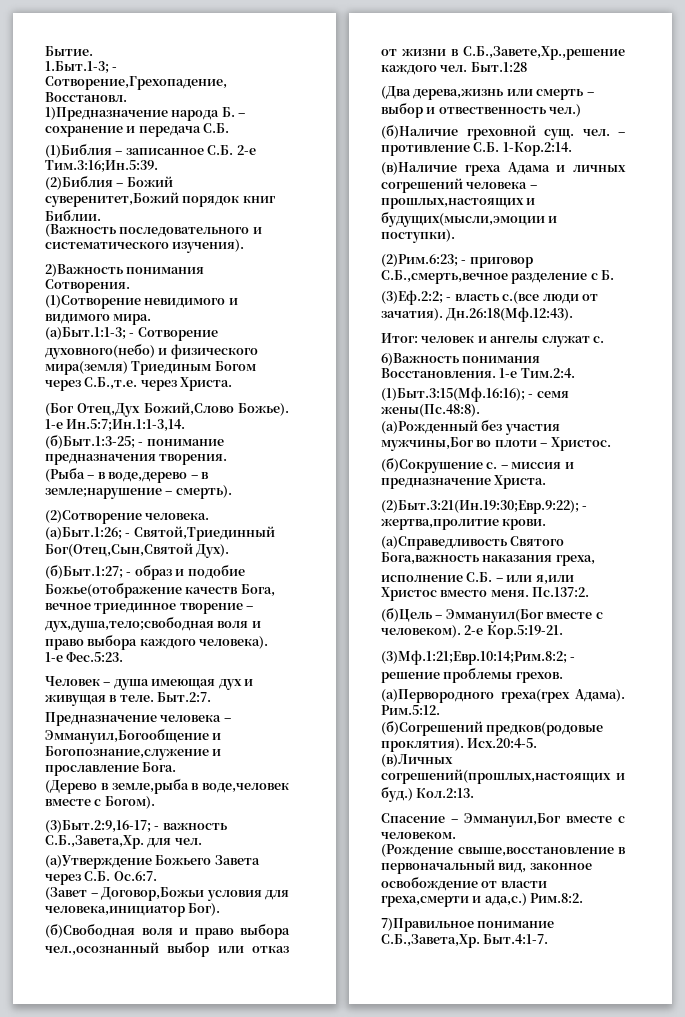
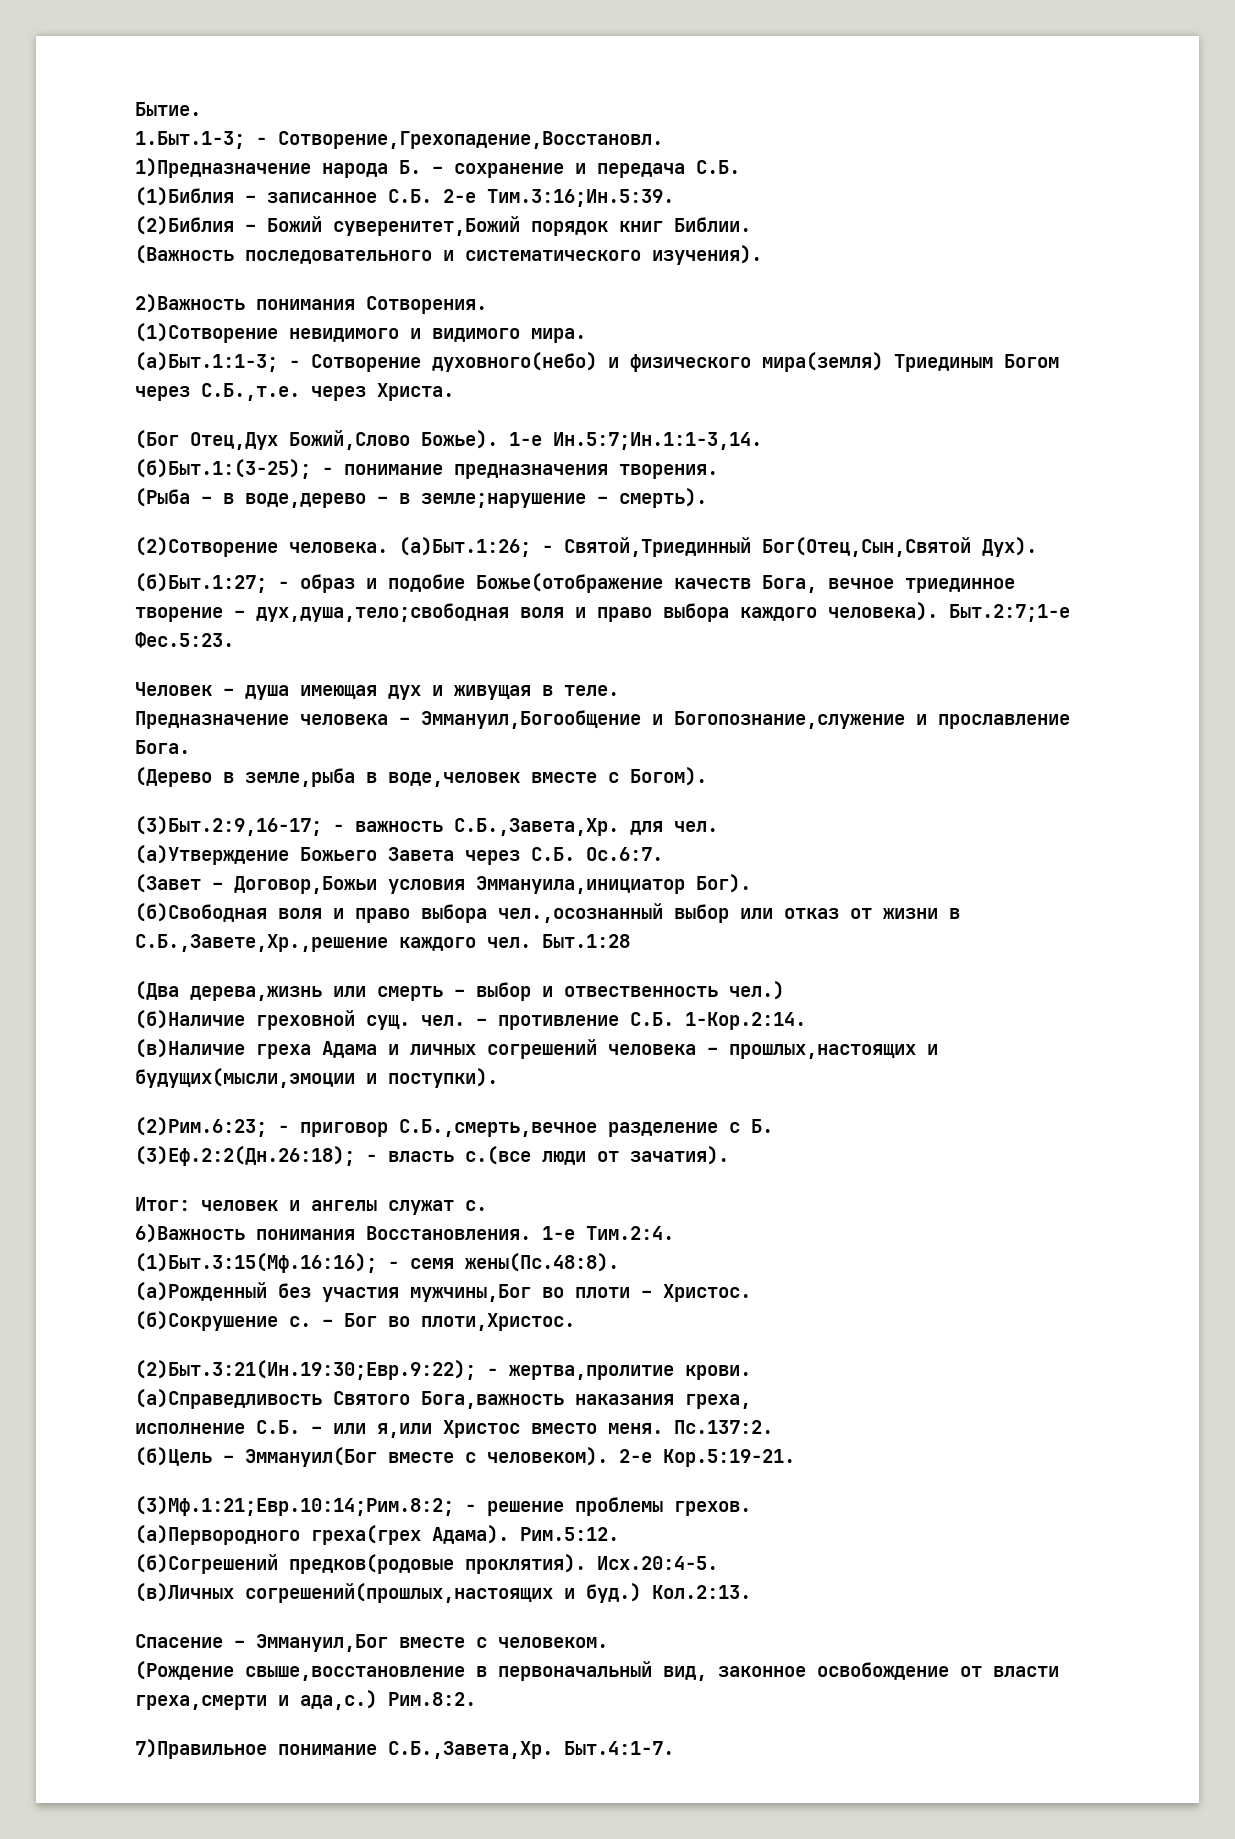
- (б)Быт.1:3-25; - понимание предназначения творения.
+ (б)Быт.1:(3-25); - понимание предназначения творения.
- 1-е Фес.5:23.
+ Быт.2:7;1-е Фес.5:23.
- Быт.2:7.
- (Завет – Договор,Божьи условия для человека,инициатор Бог).
+ (Завет – Договор,Божьи условия Эммануила,инициатор Бог).
- (3)Еф.2:2; - власть с.(все люди от зачатия). Дн.26:18(Мф.12:43).
+ (3)Еф.2:2(Дн.26:18); - власть с.(все люди от зачатия).
- – миссия и предназначение Христа.
+ – Бог во плоти,Христос.

